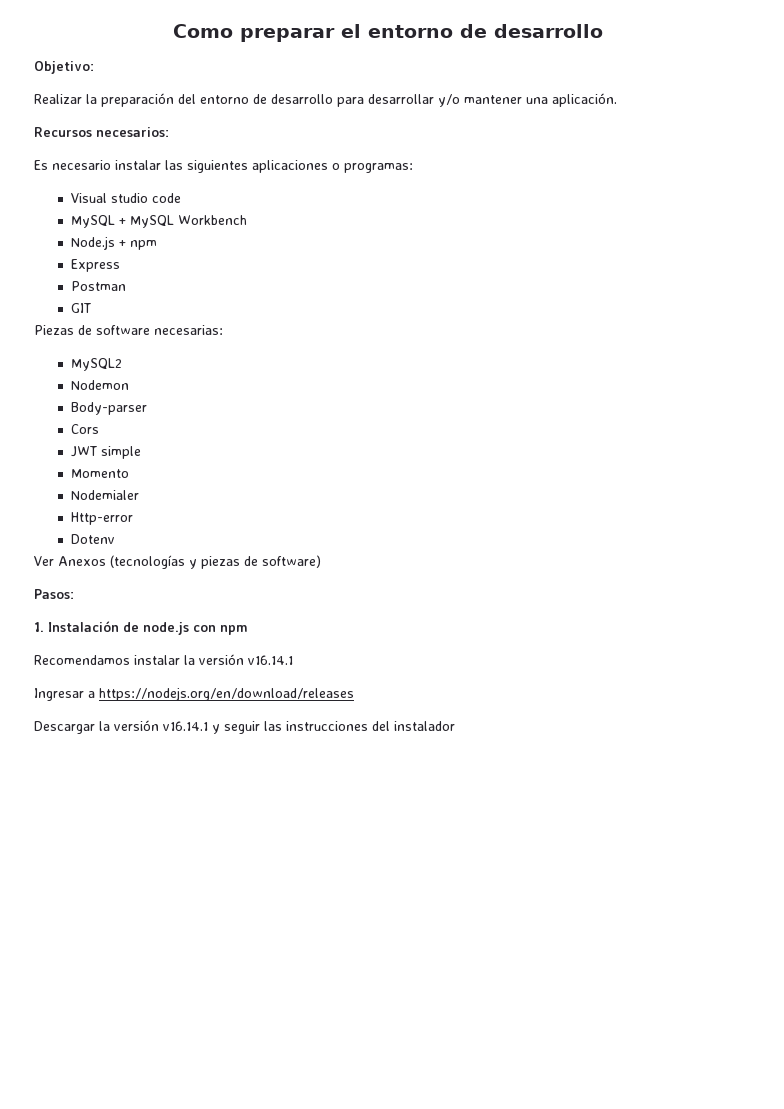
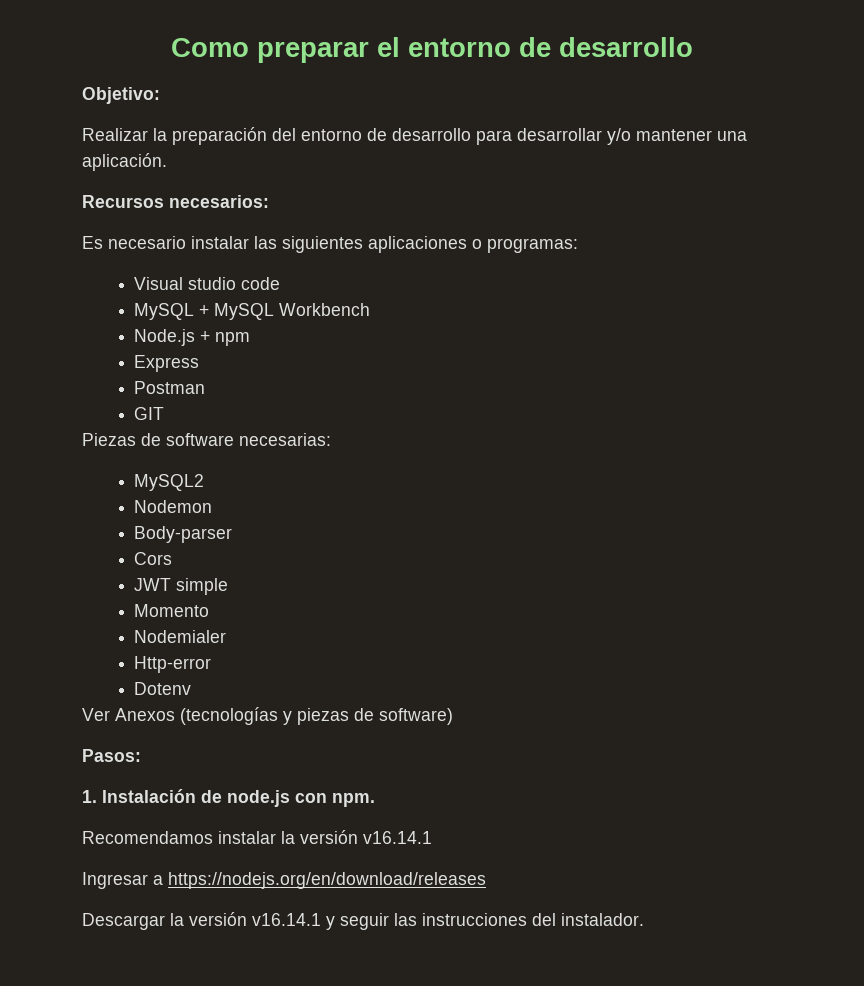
- 1. Instalación de node.js con npm
+ 1. Instalación de node.js con npm.
- Descargar la versión v16.14.1 y seguir las instrucciones del instalador
+ Descargar la versión v16.14.1 y seguir las instrucciones del instalador.

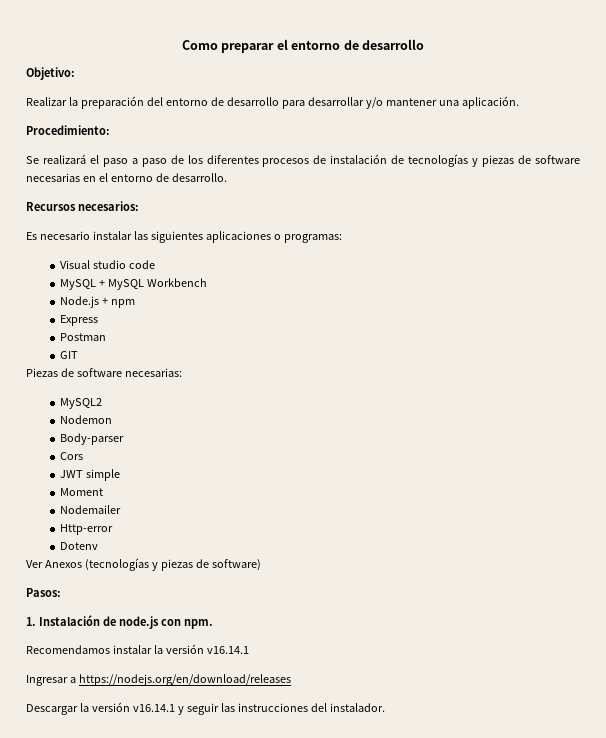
+ Procedimiento:
+ Se realizará el paso a paso de los diferentes procesos de instalación de tecnologías y piezas de software necesarias en el entorno de desarrollo.
- Momento
- Nodemialer
+ Moment
+ Nodemailer

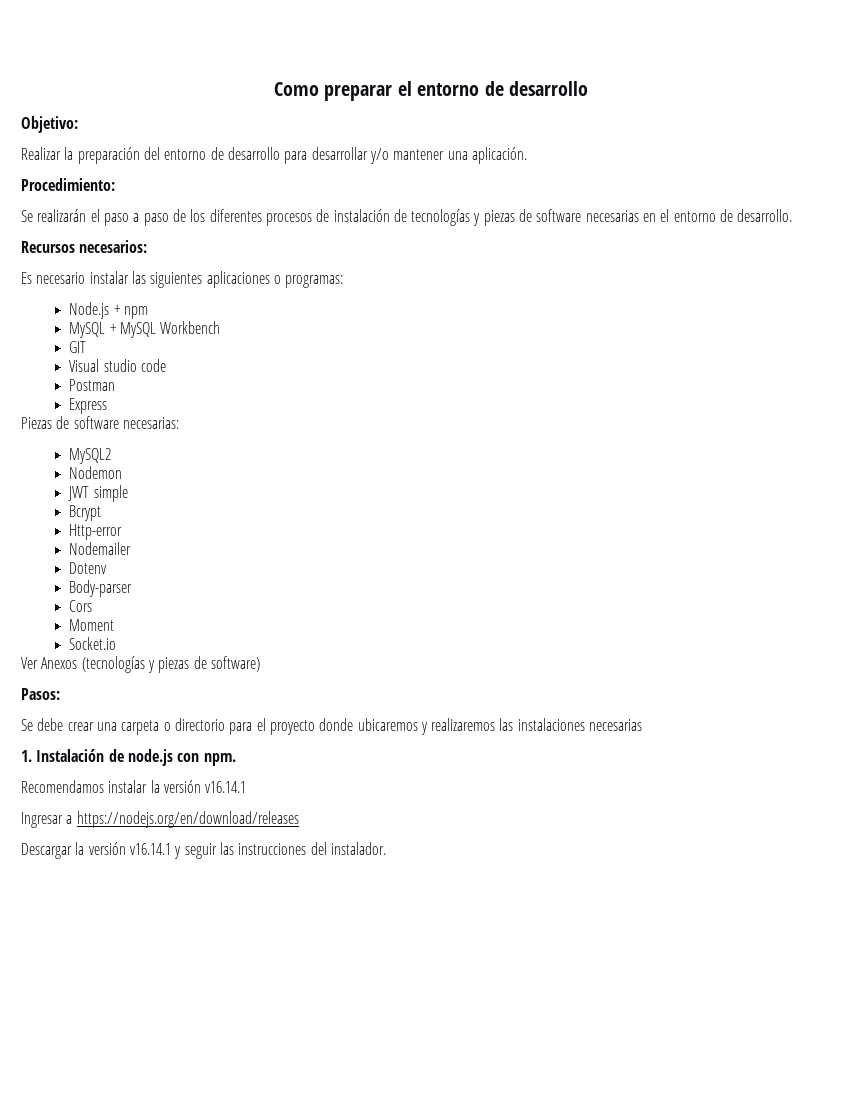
- Se realizará el paso a paso de los diferentes procesos de instalación de tecnologías y piezas de software necesarias en el entorno de desarrollo.
+ Se realizarán el paso a paso de los diferentes procesos de instalación de tecnologías y piezas de software necesarias en el entorno de desarrollo.
- Visual studio code
+ Node.js + npm
- Node.js + npm
- Express
+ GIT
+ Visual studio code
- GIT
+ Express
+ JWT simple
+ Bcrypt
+ Http-error
+ Nodemailer
+ Dotenv
- JWT simple
- Nodemailer
- Http-error
- Dotenv
+ Socket.io
+ Se debe crear una carpeta o directorio para el proyecto donde ubicaremos y realizaremos las instalaciones necesarias

